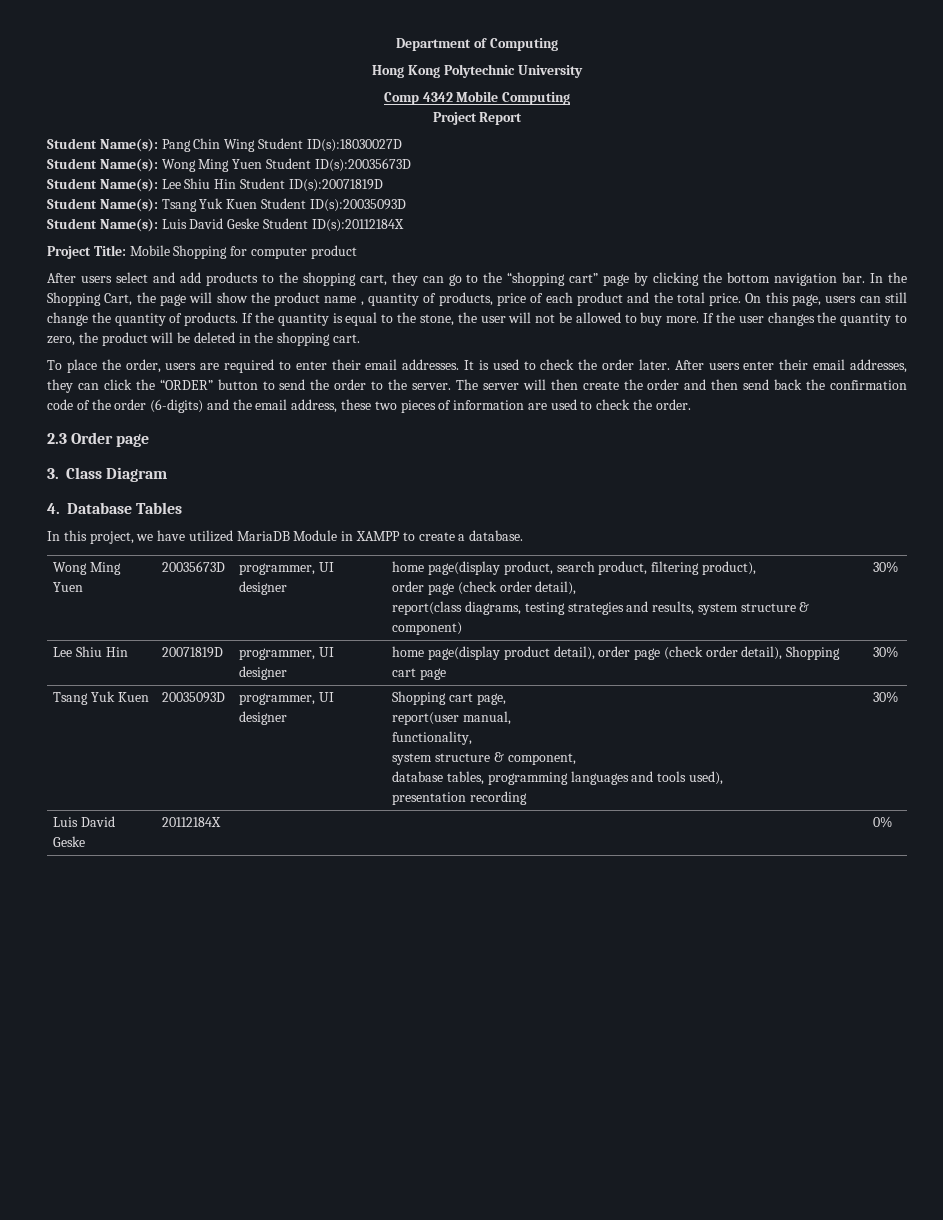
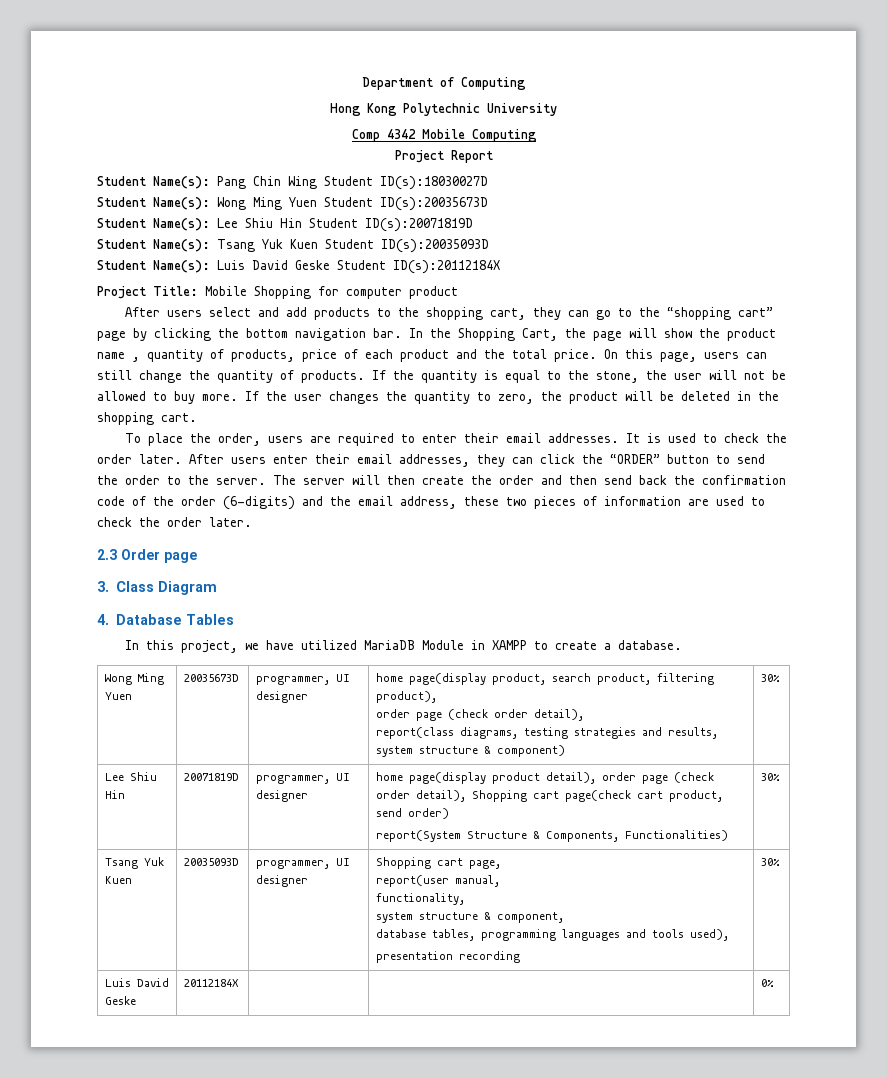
- The server will then create the order and then send back the confirmation code of the order (6-digits) and the email address, these two pieces of information are used to check the order.
+ The server will then create the order and then send back the confirmation code of the order (6-digits) and the email address, these two pieces of information are used to check the order later.
- Lee Shiu Hin | 20071819D | programmer, UI designer | home page(display product detail), order page (check order detail), Shopping cart page | 30%
+ Lee Shiu Hin | 20071819D | programmer, UI designer | home page(display product detail), order page (check order detail), Shopping cart page(check cart product, send order)
+ report(System Structure & Components, Functionalities) | 30%

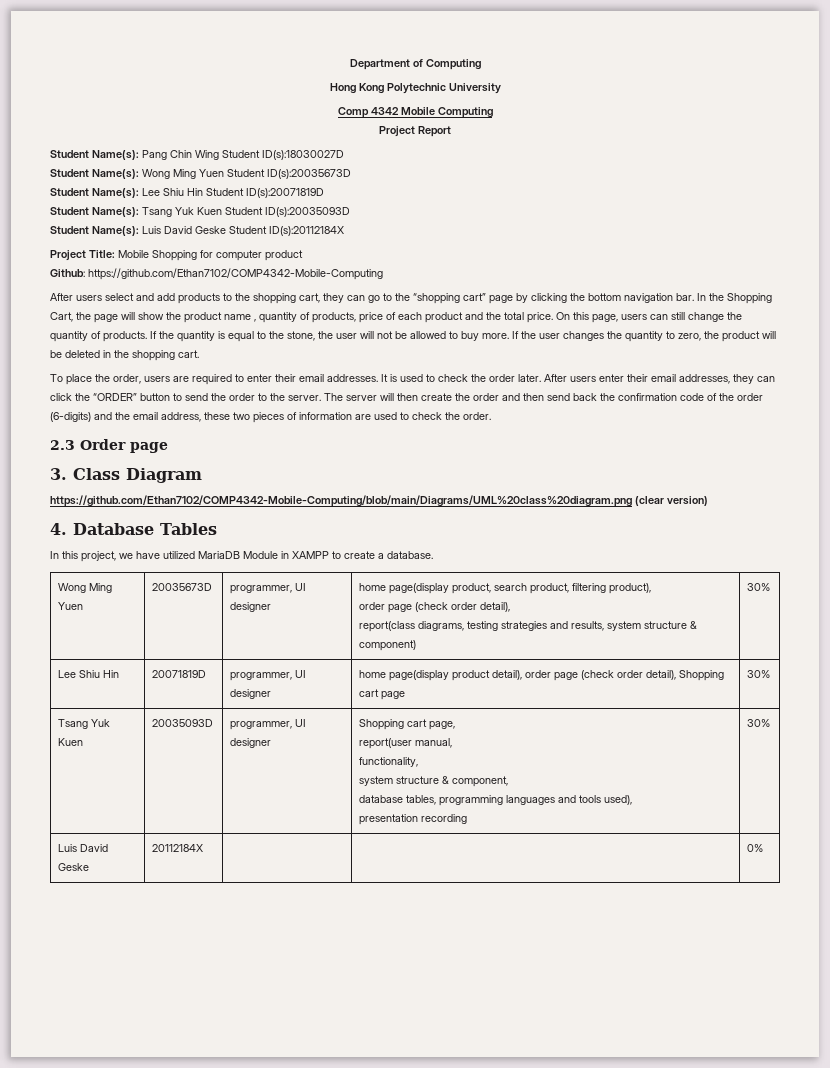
+ Github: https://github.com/Ethan7102/COMP4342-Mobile-Computing
- The server will then create the order and then send back the confirmation code of the order (6-digits) and the email address, these two pieces of information are used to check the order later.
+ The server will then create the order and then send back the confirmation code of the order (6-digits) and the email address, these two pieces of information are used to check the order.
+ https://github.com/Ethan7102/COMP4342-Mobile-Computing/blob/main/Diagrams/UML%20class%20diagram.png (clear version)
- Lee Shiu Hin | 20071819D | programmer, UI designer | home page(display product detail), order page (check order detail), Shopping cart page(check cart product, send order)
- report(System Structure & Components, Functionalities) | 30%
+ Lee Shiu Hin | 20071819D | programmer, UI designer | home page(display product detail), order page (check order detail), Shopping cart page | 30%

